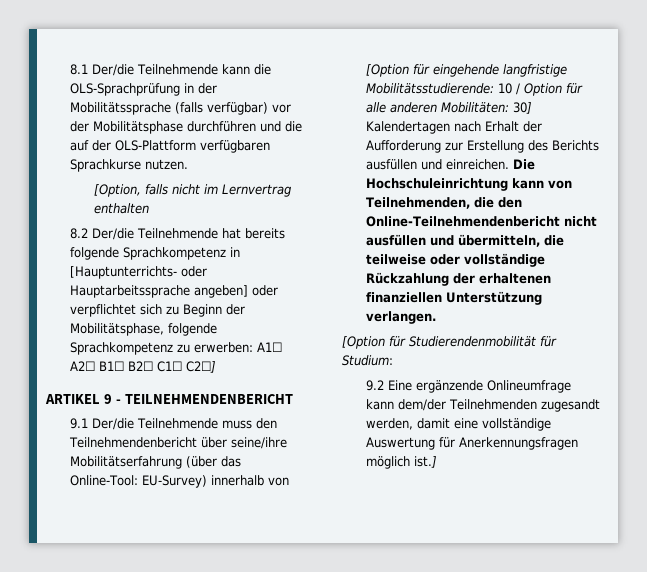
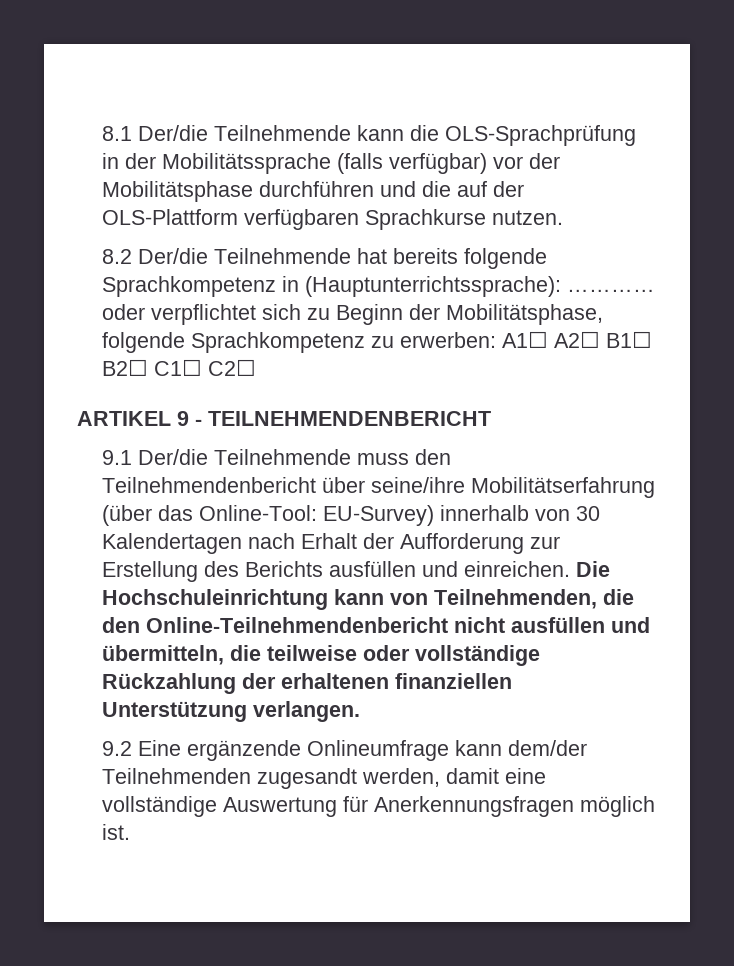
- [Option, falls nicht im Lernvertrag enthalten
- 8.2 Der/die Teilnehmende hat bereits folgende Sprachkompetenz in [Hauptunterrichts- oder Hauptarbeitssprache angeben] oder verpflichtet sich zu Beginn der Mobilitätsphase, folgende Sprachkompetenz zu erwerben: A1☐ A2☐ B1☐ B2☐ C1☐ C2☐]
+ 8.2 Der/die Teilnehmende hat bereits folgende Sprachkompetenz in (Hauptunterrichtssprache): ………… oder verpflichtet sich zu Beginn der Mobilitätsphase, folgende Sprachkompetenz zu erwerben: A1☐ A2☐ B1☐ B2☐ C1☐ C2☐
- 9.1 Der/die Teilnehmende muss den Teilnehmendenbericht über seine/ihre Mobilitätserfahrung (über das Online-Tool: EU-Survey) innerhalb von [Option für eingehende langfristige Mobilitätsstudierende: 10 / Option für alle anderen Mobilitäten: 30] Kalendertagen nach Erhalt der Aufforderung zur Erstellung des Berichts ausfüllen und einreichen.
+ 9.1 Der/die Teilnehmende muss den Teilnehmendenbericht über seine/ihre Mobilitätserfahrung (über das Online-Tool: EU-Survey) innerhalb von 30 Kalendertagen nach Erhalt der Aufforderung zur Erstellung des Berichts ausfüllen und einreichen.
- [Option für Studierendenmobilität für Studium:
- 9.2 Eine ergänzende Onlineumfrage kann dem/der Teilnehmenden zugesandt werden, damit eine vollständige Auswertung für Anerkennungsfragen möglich ist.]
+ 9.2 Eine ergänzende Onlineumfrage kann dem/der Teilnehmenden zugesandt werden, damit eine vollständige Auswertung für Anerkennungsfragen möglich ist.

